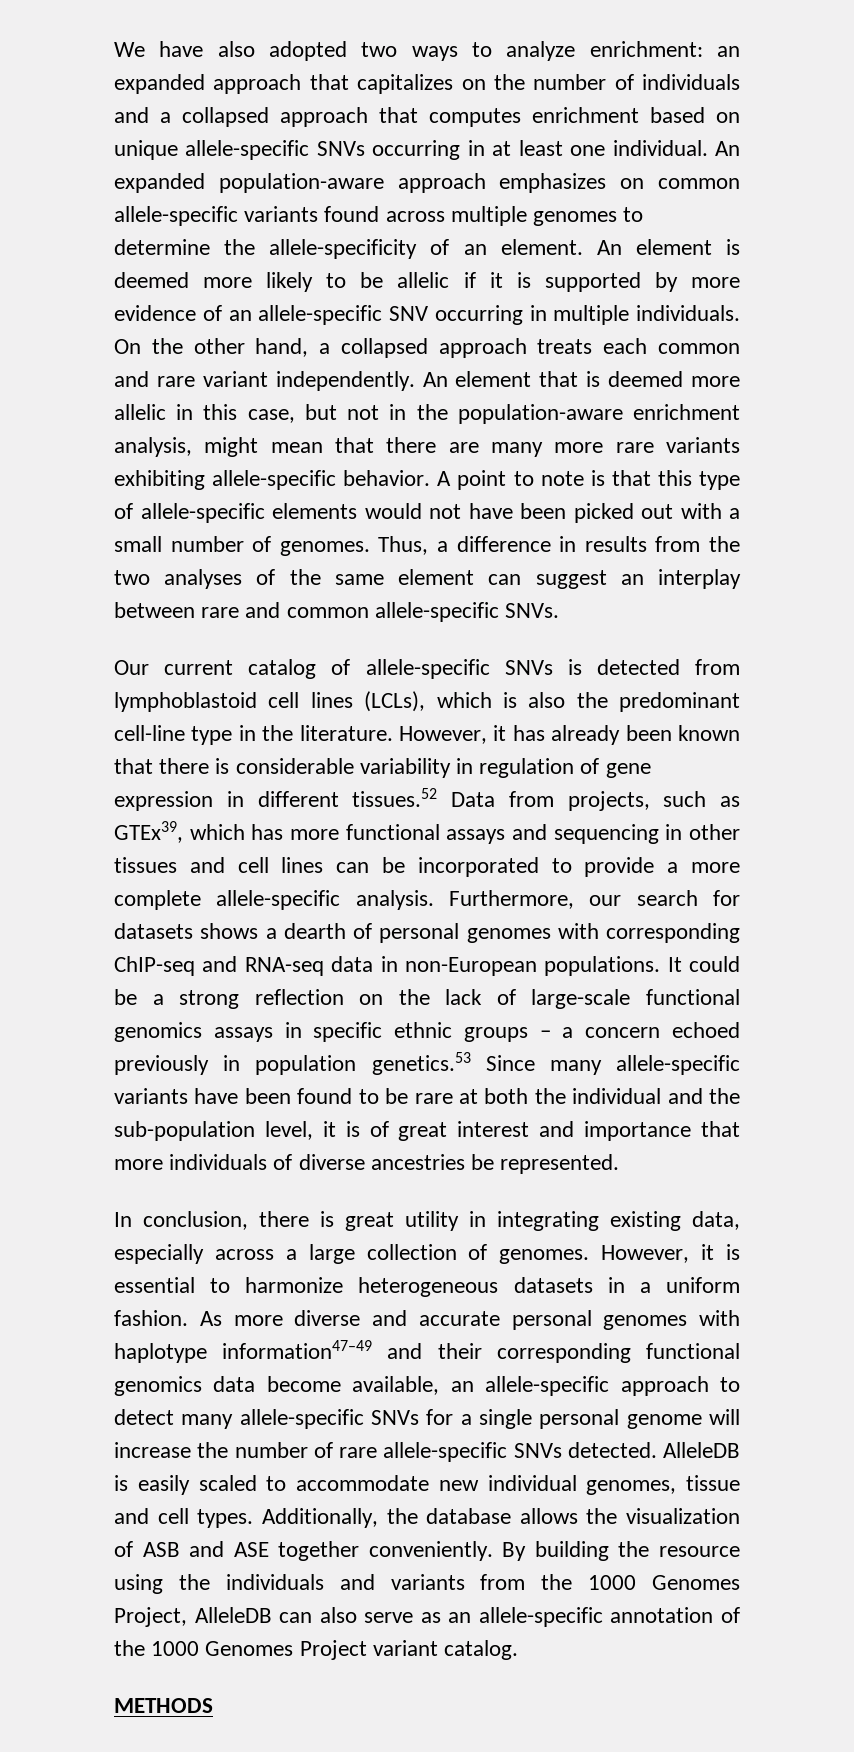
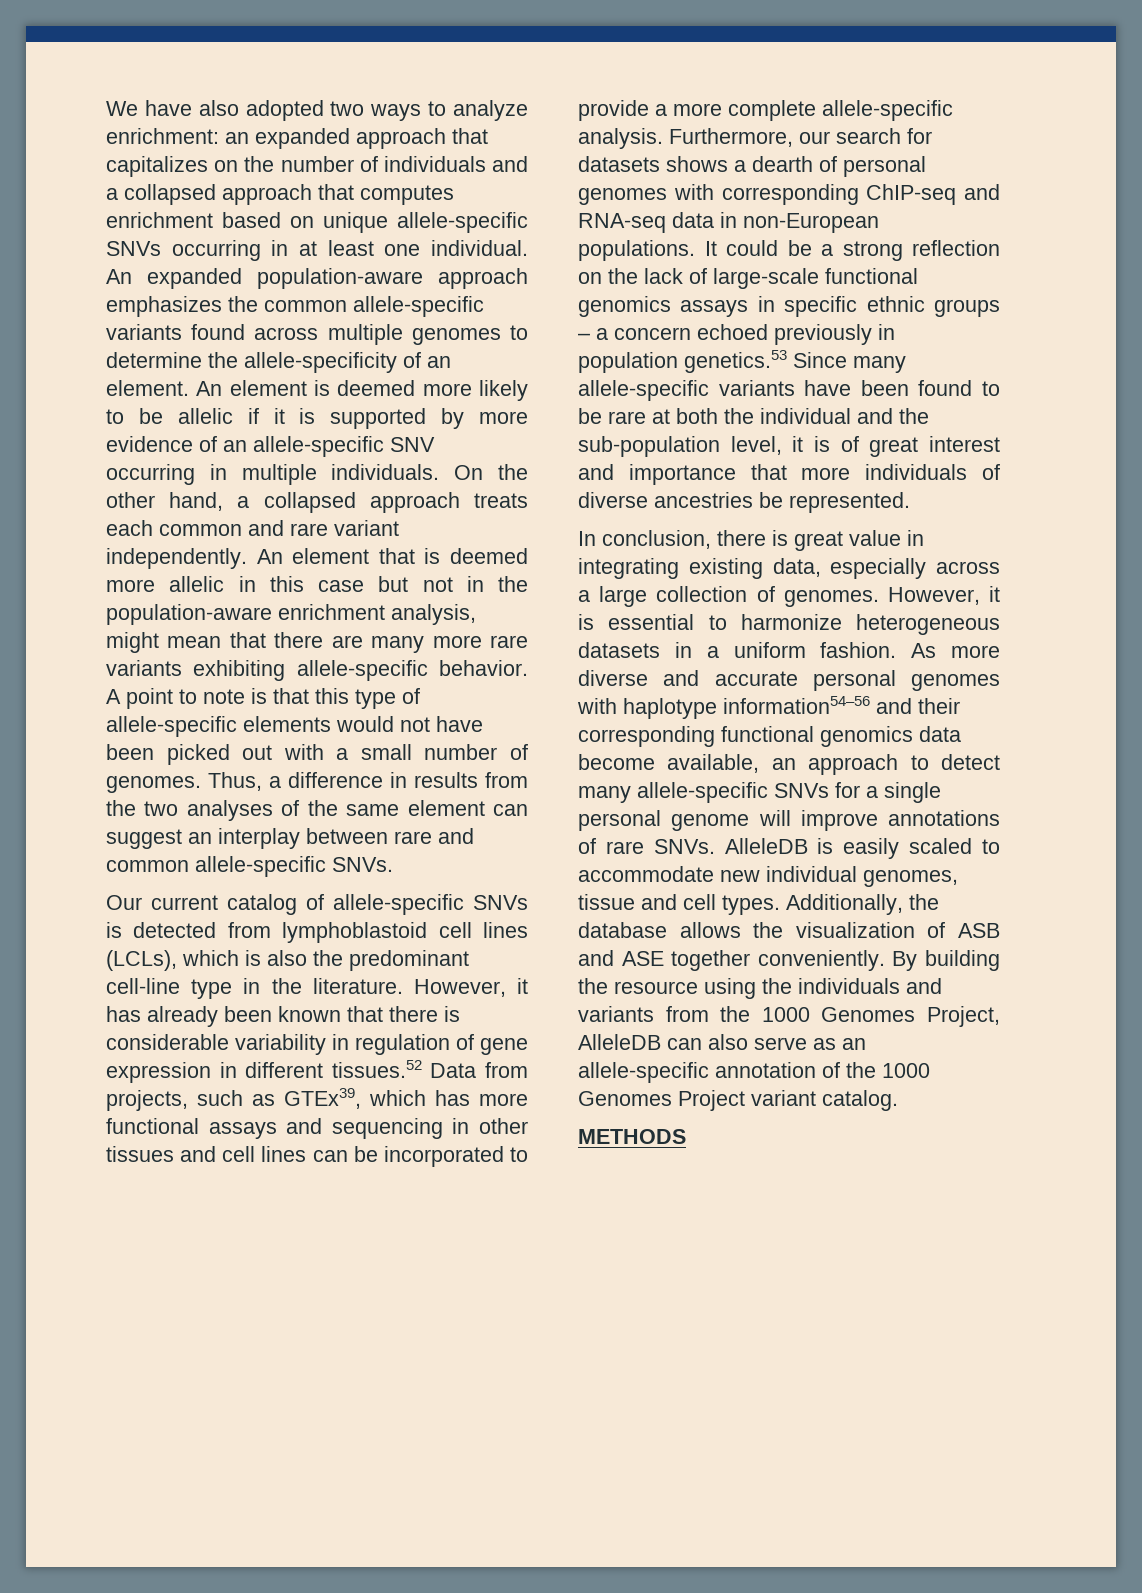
- An expanded population-aware approach emphasizes on common allele-specific variants found across multiple genomes to determine the allele-specificity of an element.
+ An expanded population-aware approach emphasizes the common allele-specific variants found across multiple genomes to determine the allele-specificity of an element.
- An element that is deemed more allelic in this case, but not in the population-aware enrichment analysis, might mean that there are many more rare variants exhibiting allele-specific behavior.
+ An element that is deemed more allelic in this case but not in the population-aware enrichment analysis, might mean that there are many more rare variants exhibiting allele-specific behavior.
- In conclusion, there is great utility in integrating existing data, especially across a large collection of genomes.
+ In conclusion, there is great value in integrating existing data, especially across a large collection of genomes.
- As more diverse and accurate personal genomes with haplotype information47–49 and their corresponding functional genomics data become available, an allele-specific approach to detect many allele-specific SNVs for a single personal genome will increase the number of rare allele-specific SNVs detected.
+ As more diverse and accurate personal genomes with haplotype information54–56 and their corresponding functional genomics data become available, an approach to detect many allele-specific SNVs for a single personal genome will improve annotations of rare SNVs.

